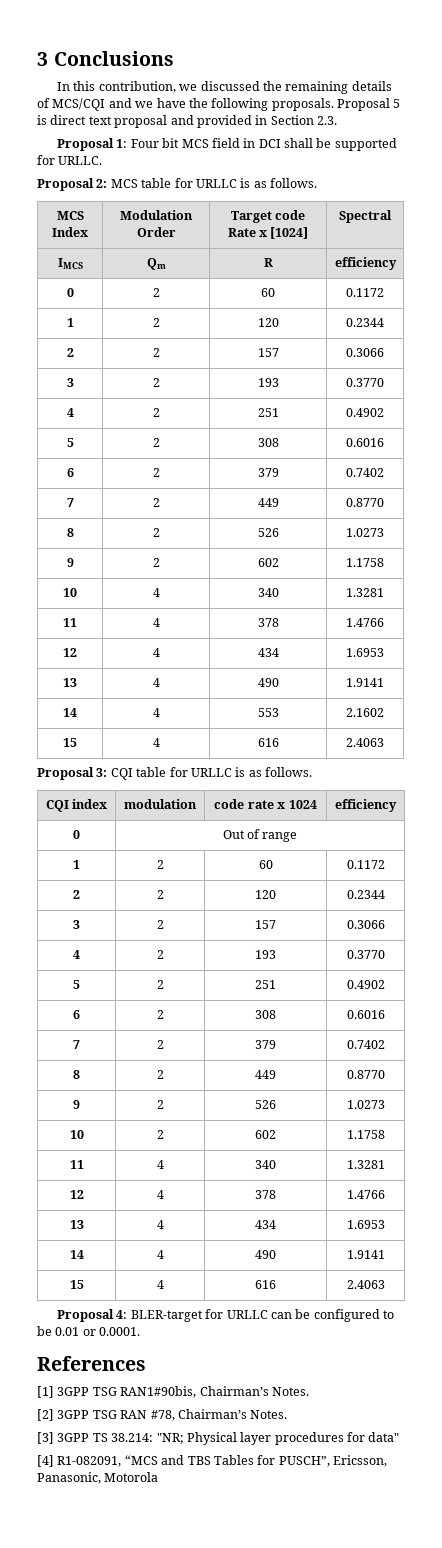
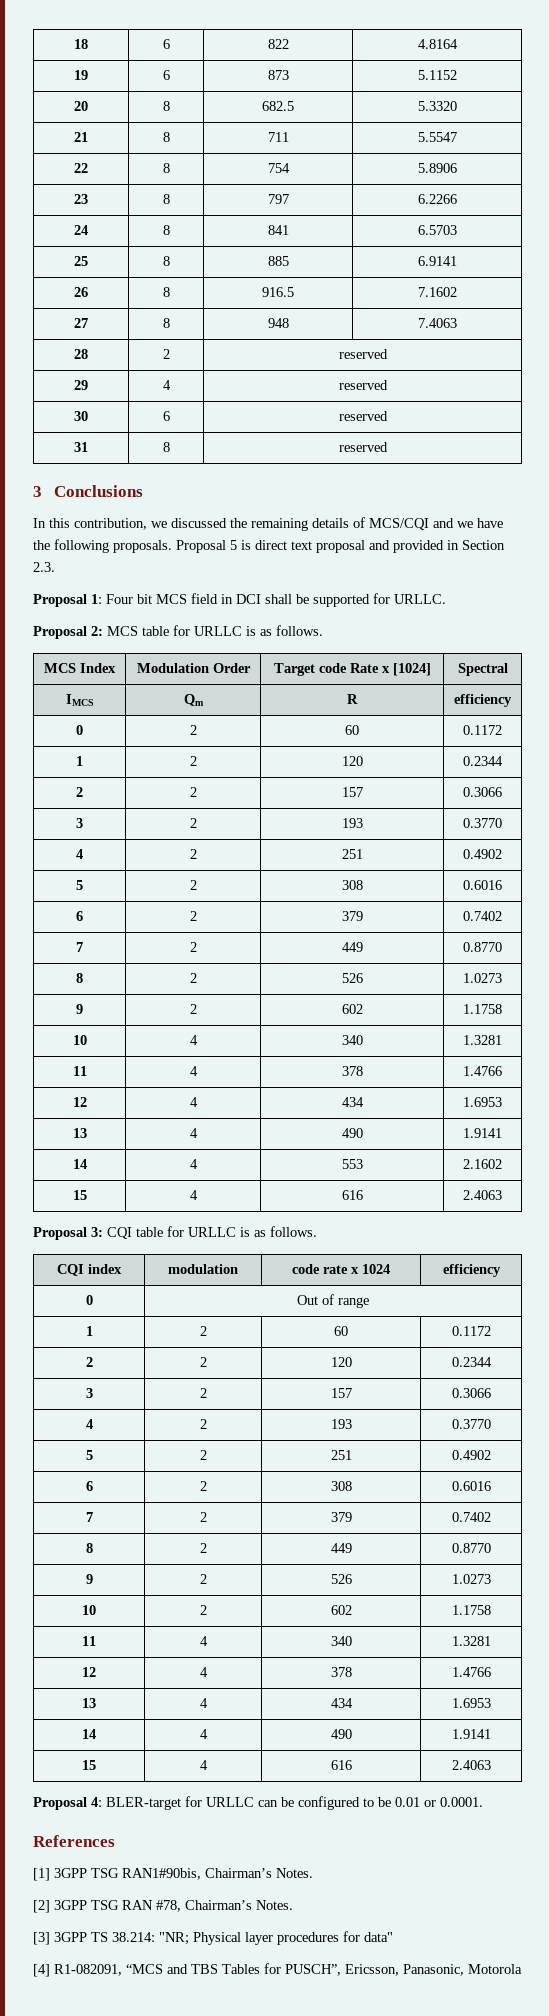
+ 18 | 6 | 822 | 4.8164
+ 19 | 6 | 873 | 5.1152
+ 20 | 8 | 682.5 | 5.3320
+ 21 | 8 | 711 | 5.5547
+ 22 | 8 | 754 | 5.8906
+ 23 | 8 | 797 | 6.2266
+ 24 | 8 | 841 | 6.5703
+ 25 | 8 | 885 | 6.9141
+ 26 | 8 | 916.5 | 7.1602
+ 27 | 8 | 948 | 7.4063
+ 28 | 2 | reserved
+ 29 | 4 | reserved
+ 30 | 6 | reserved
+ 31 | 8 | reserved

